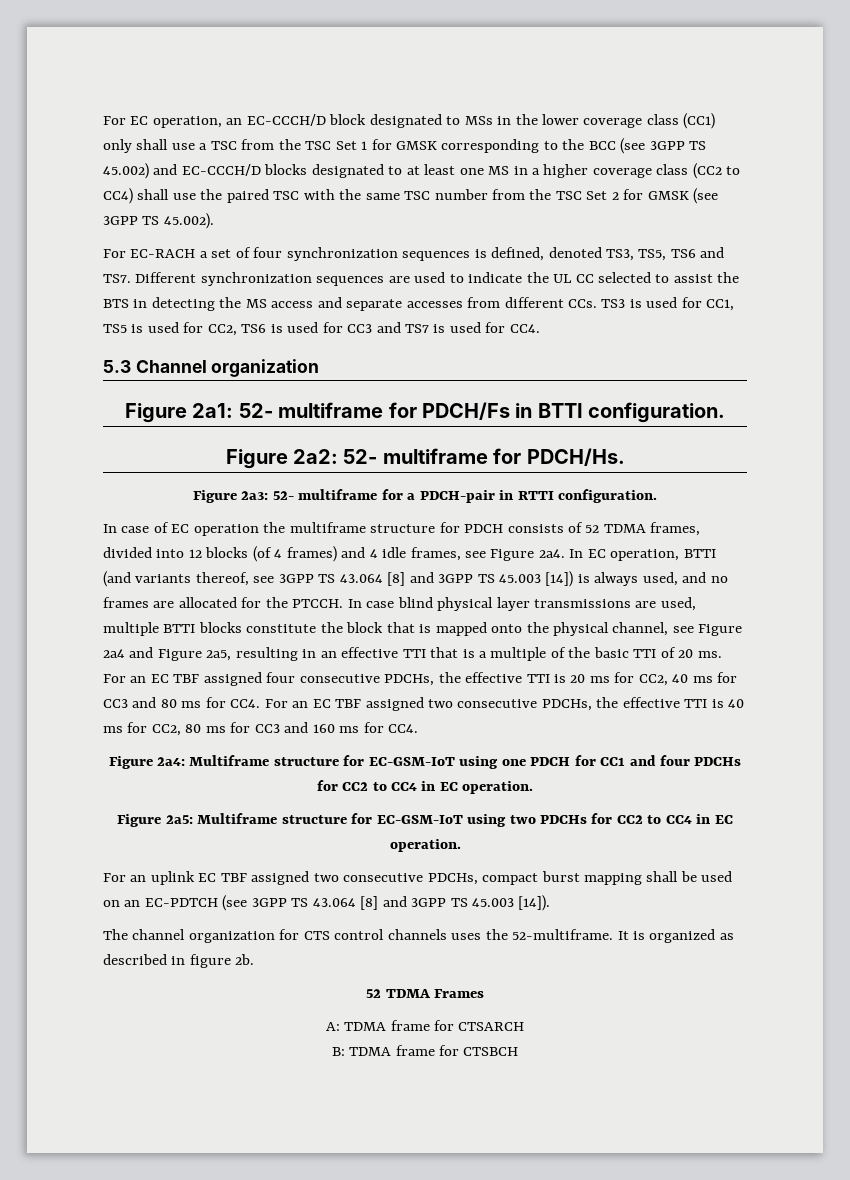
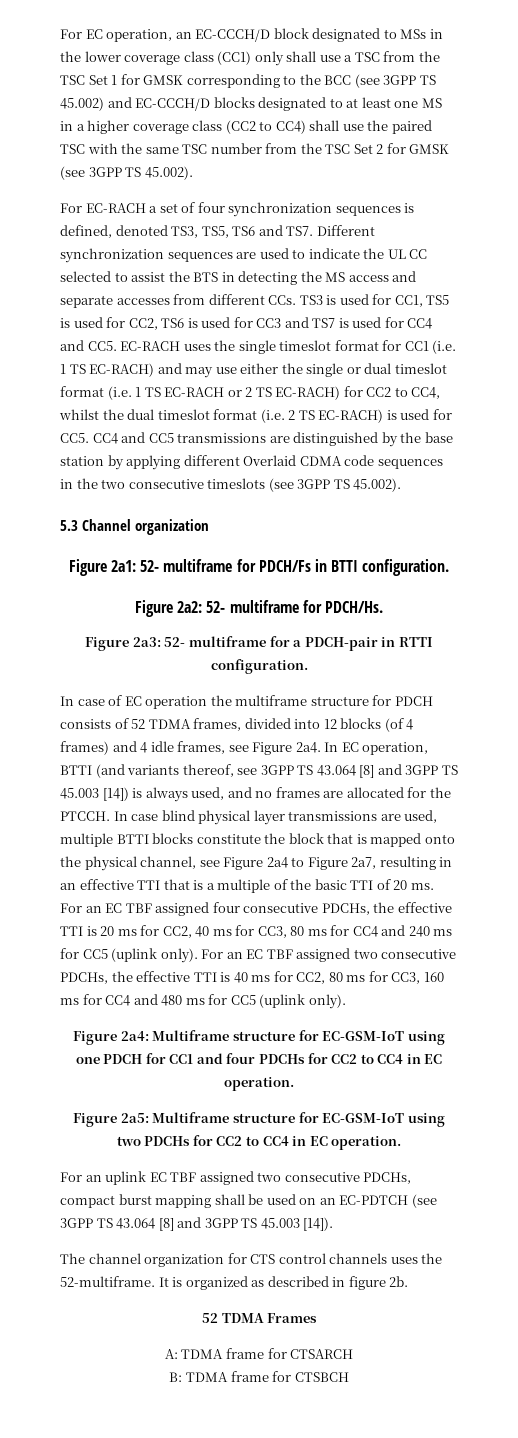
- For EC-RACH a set of four synchronization sequences is defined, denoted TS3, TS5, TS6 and TS7. Different synchronization sequences are used to indicate the UL CC selected to assist the BTS in detecting the MS access and separate accesses from different CCs. TS3 is used for CC1, TS5 is used for CC2, TS6 is used for CC3 and TS7 is used for CC4.
+ For EC-RACH a set of four synchronization sequences is defined, denoted TS3, TS5, TS6 and TS7. Different synchronization sequences are used to indicate the UL CC selected to assist the BTS in detecting the MS access and separate accesses from different CCs. TS3 is used for CC1, TS5 is used for CC2, TS6 is used for CC3 and TS7 is used for CC4 and CC5. EC-RACH uses the single timeslot format for CC1 (i.e. 1 TS EC-RACH) and may use either the single or dual timeslot format (i.e. 1 TS EC-RACH or 2 TS EC-RACH) for CC2 to CC4, whilst the dual timeslot format (i.e. 2 TS EC-RACH) is used for CC5. CC4 and CC5 transmissions are distinguished by the base station by applying different Overlaid CDMA code sequences in the two consecutive timeslots (see 3GPP TS 45.002).
- In case blind physical layer transmissions are used, multiple BTTI blocks constitute the block that is mapped onto the physical channel, see Figure 2a4 and Figure 2a5, resulting in an effective TTI that is a multiple of the basic TTI of 20 ms.
+ In case blind physical layer transmissions are used, multiple BTTI blocks constitute the block that is mapped onto the physical channel, see Figure 2a4 to Figure 2a7, resulting in an effective TTI that is a multiple of the basic TTI of 20 ms.
- For an EC TBF assigned four consecutive PDCHs, the effective TTI is 20 ms for CC2, 40 ms for CC3 and 80 ms for CC4. For an EC TBF assigned two consecutive PDCHs, the effective TTI is 40 ms for CC2, 80 ms for CC3 and 160 ms for CC4.
+ For an EC TBF assigned four consecutive PDCHs, the effective TTI is 20 ms for CC2, 40 ms for CC3, 80 ms for CC4 and 240 ms for CC5 (uplink only). For an EC TBF assigned two consecutive PDCHs, the effective TTI is 40 ms for CC2, 80 ms for CC3, 160 ms for CC4 and 480 ms for CC5 (uplink only).

